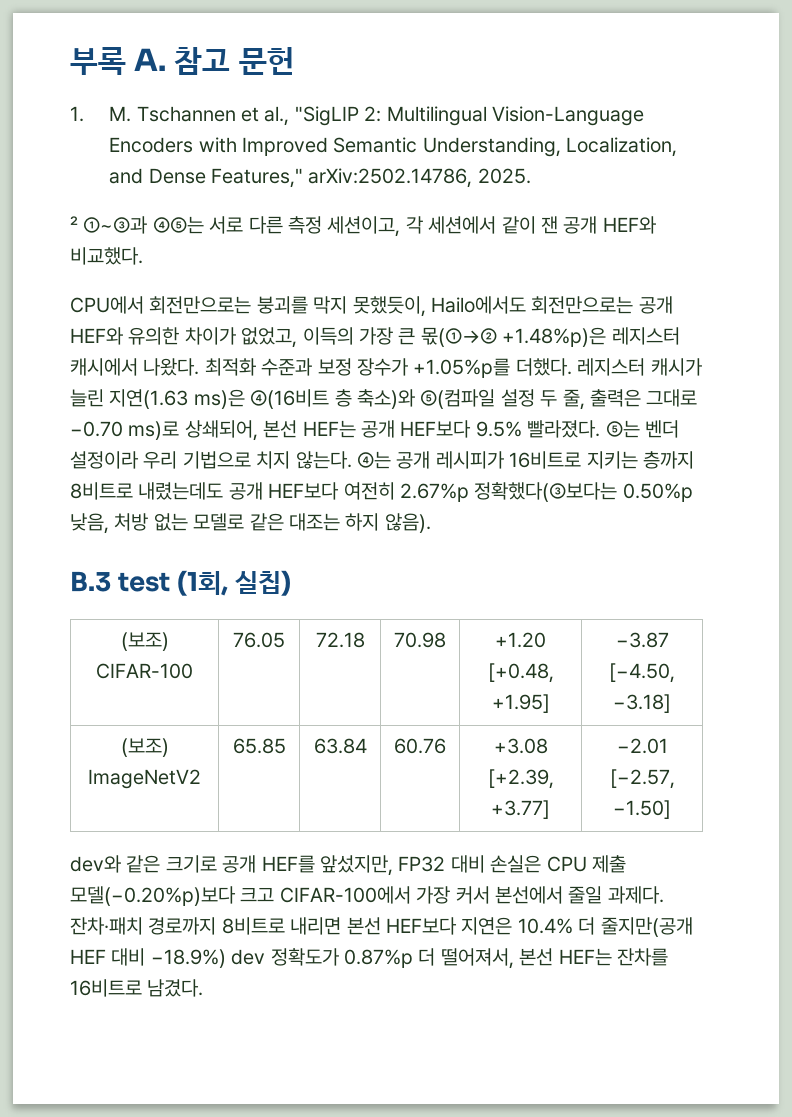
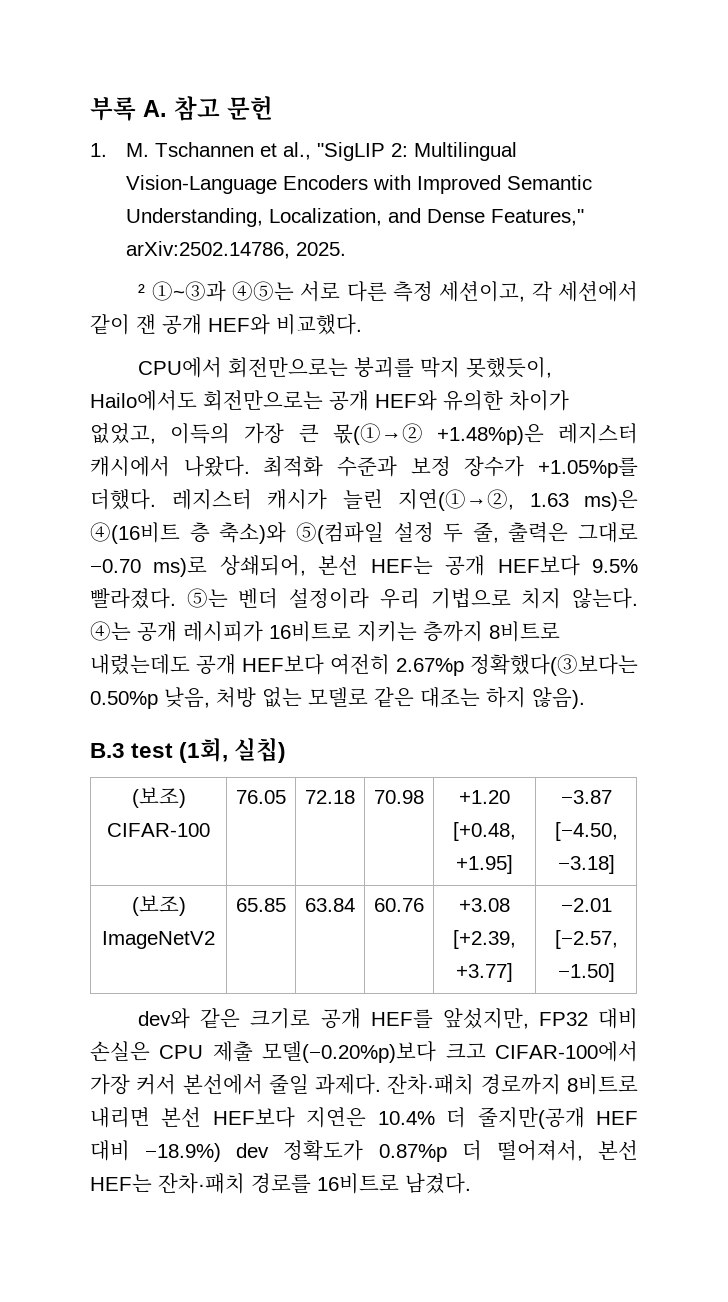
- 레지스터 캐시가 늘린 지연(1.63 ms)은 ④(16비트 층 축소)와 ⑤(컴파일 설정 두 줄, 출력은 그대로 −0.70 ms)로 상쇄되어, 본선 HEF는 공개 HEF보다 9.5% 빨라졌다.
+ 레지스터 캐시가 늘린 지연(①→②, 1.63 ms)은 ④(16비트 층 축소)와 ⑤(컴파일 설정 두 줄, 출력은 그대로 −0.70 ms)로 상쇄되어, 본선 HEF는 공개 HEF보다 9.5% 빨라졌다.
- 잔차·패치 경로까지 8비트로 내리면 본선 HEF보다 지연은 10.4% 더 줄지만(공개 HEF 대비 −18.9%) dev 정확도가 0.87%p 더 떨어져서, 본선 HEF는 잔차를 16비트로 남겼다.
+ 잔차·패치 경로까지 8비트로 내리면 본선 HEF보다 지연은 10.4% 더 줄지만(공개 HEF 대비 −18.9%) dev 정확도가 0.87%p 더 떨어져서, 본선 HEF는 잔차·패치 경로를 16비트로 남겼다.

